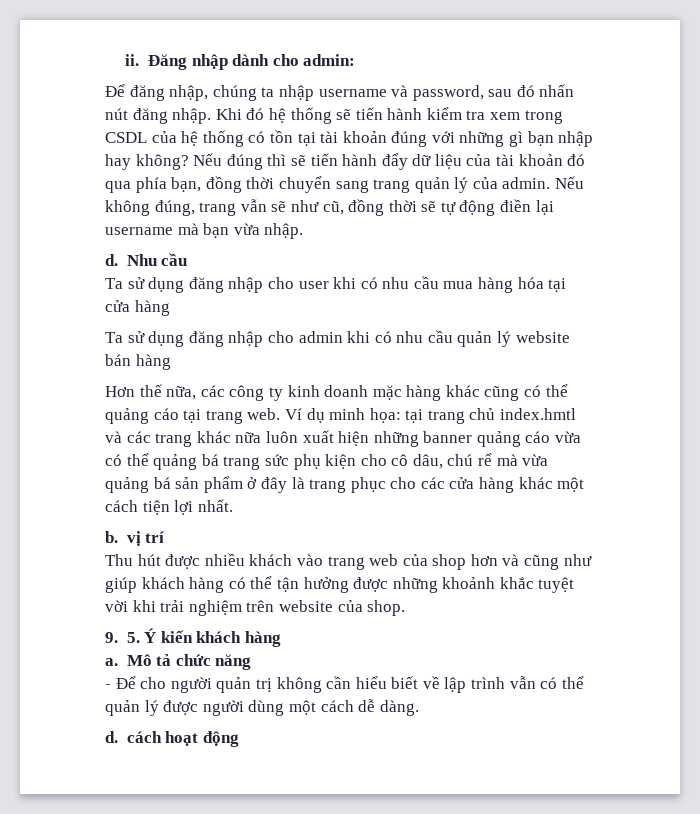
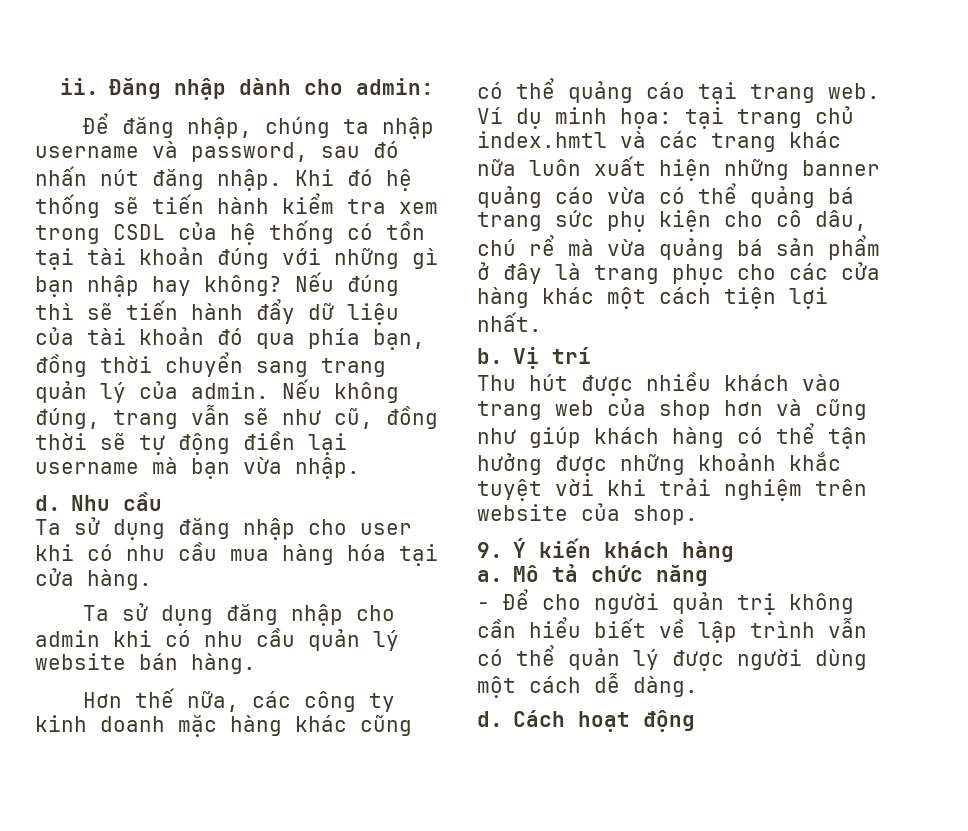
- Ta sử dụng đăng nhập cho user khi có nhu cầu mua hàng hóa tại cửa hàng
+ Ta sử dụng đăng nhập cho user khi có nhu cầu mua hàng hóa tại cửa hàng.
- Ta sử dụng đăng nhập cho admin khi có nhu cầu quản lý website bán hàng
+ Ta sử dụng đăng nhập cho admin khi có nhu cầu quản lý website bán hàng.
- b. vị trí
+ b. Vị trí
- 9. 5. Ý kiến khách hàng
+ 9. Ý kiến khách hàng
- d. cách hoạt động
+ d. Cách hoạt động

